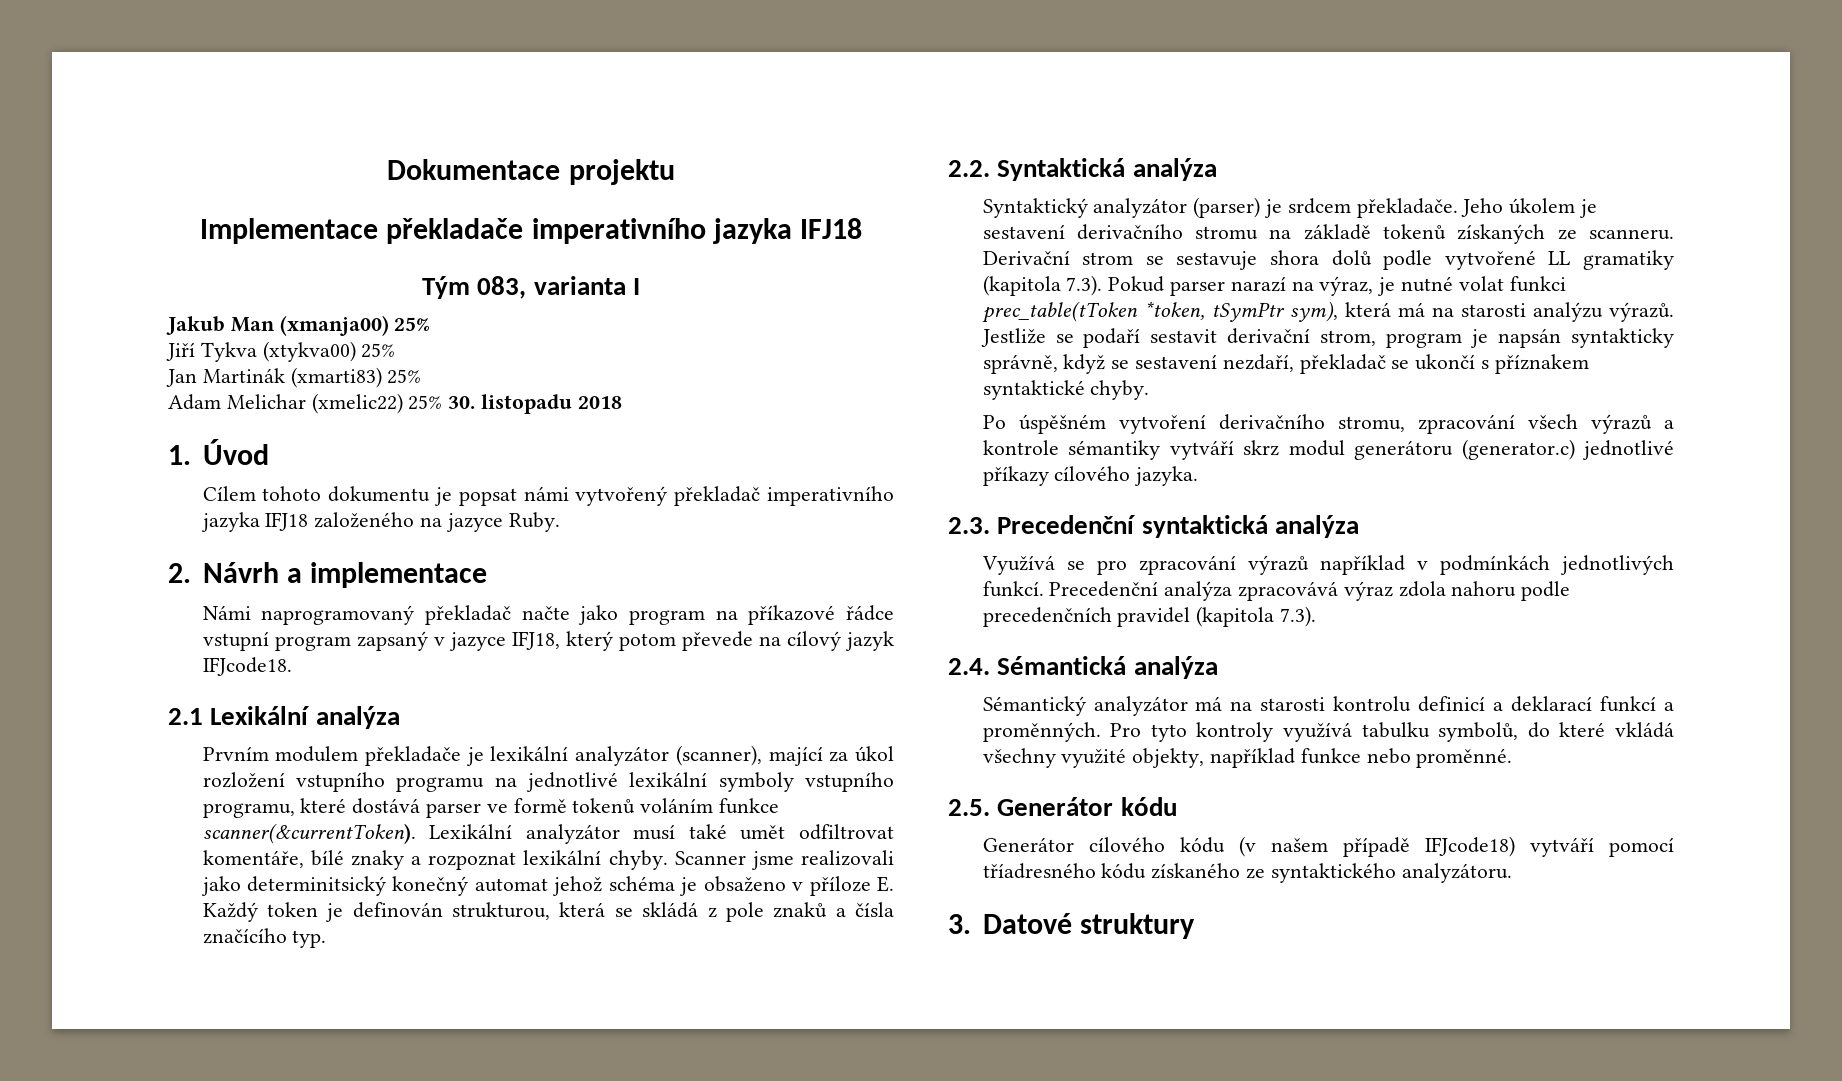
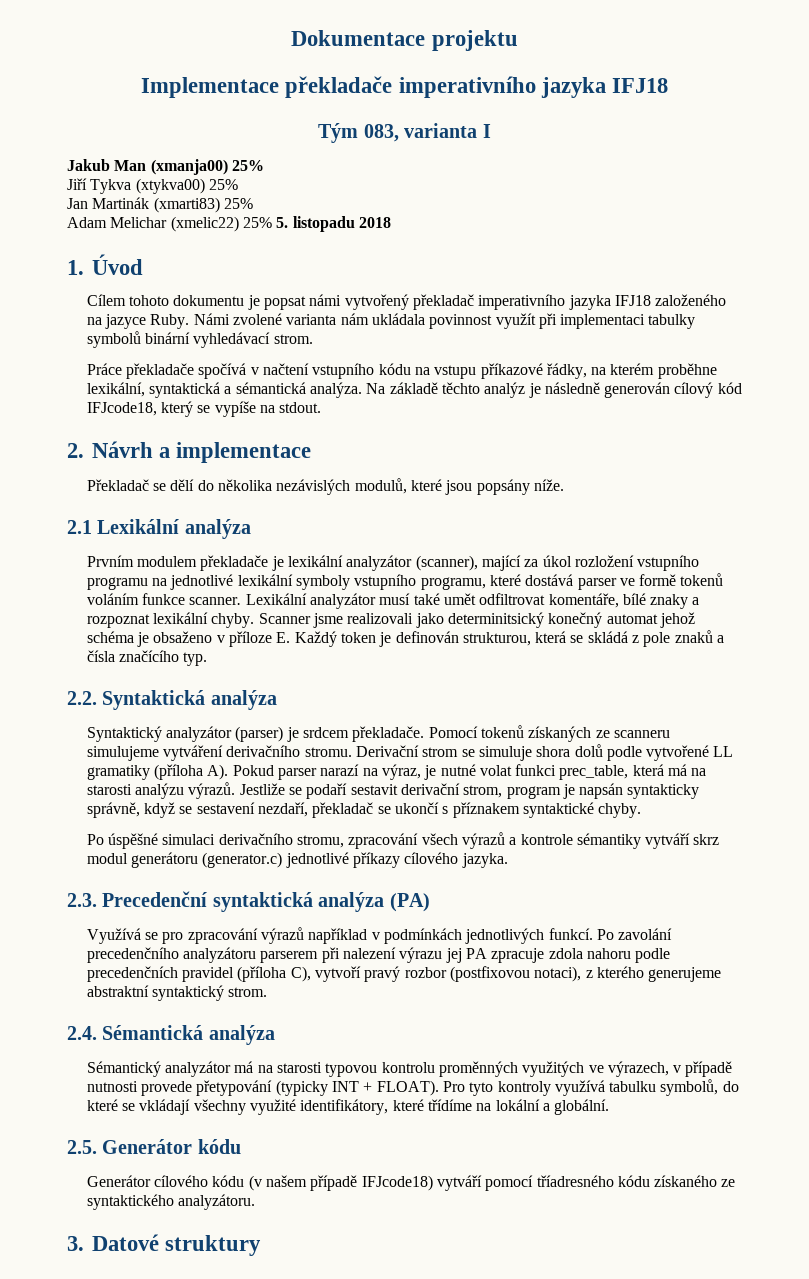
- Adam Melichar (xmelic22) 25% 30. listopadu 2018
+ Adam Melichar (xmelic22) 25% 5. listopadu 2018
- Cílem tohoto dokumentu je popsat námi vytvořený překladač imperativního jazyka IFJ18 založeného na jazyce Ruby.
+ Cílem tohoto dokumentu je popsat námi vytvořený překladač imperativního jazyka IFJ18 založeného na jazyce Ruby. Námi zvolené varianta nám ukládala povinnost využít při implementaci tabulky symbolů binární vyhledávací strom.
+ Práce překladače spočívá v načtení vstupního kódu na vstupu příkazové řádky, na kterém proběhne lexikální, syntaktická a sémantická analýza. Na základě těchto analýz je následně generován cílový kód IFJcode18, který se vypíše na stdout.
  2. Návrh a implementace
- Námi naprogramovaný překladač načte jako program na příkazové řádce vstupní program zapsaný v jazyce IFJ18, který potom převede na cílový jazyk IFJcode18.
+ Překladač se dělí do několika nezávislých modulů, které jsou popsány níže.
- Prvním modulem překladače je lexikální analyzátor (scanner), mající za úkol rozložení vstupního programu na jednotlivé lexikální symboly vstupního programu, které dostává parser ve formě tokenů voláním funkce scanner(&currentToken).
+ Prvním modulem překladače je lexikální analyzátor (scanner), mající za úkol rozložení vstupního programu na jednotlivé lexikální symboly vstupního programu, které dostává parser ve formě tokenů voláním funkce scanner.
- Jeho úkolem je sestavení derivačního stromu na základě tokenů získaných ze scanneru.
+ Pomocí tokenů získaných ze scanneru simulujeme vytváření derivačního stromu.
- Derivační strom se sestavuje shora dolů podle vytvořené LL gramatiky (kapitola 7.3). Pokud parser narazí na výraz, je nutné volat funkci prec_table(tToken *token, tSymPtr sym), která má na starosti analýzu výrazů.
+ Derivační strom se simuluje shora dolů podle vytvořené LL gramatiky (příloha A). Pokud parser narazí na výraz, je nutné volat funkci prec_table, která má na starosti analýzu výrazů.
- Po úspěšném vytvoření derivačního stromu, zpracování všech výrazů a kontrole sémantiky vytváří skrz modul generátoru (generator.c) jednotlivé příkazy cílového jazyka.
+ Po úspěšné simulaci derivačního stromu, zpracování všech výrazů a kontrole sémantiky vytváří skrz modul generátoru (generator.c) jednotlivé příkazy cílového jazyka.
- 2.3. Precedenční syntaktická analýza
+ 2.3. Precedenční syntaktická analýza (PA)
- Precedenční analýza zpracovává výraz zdola nahoru podle precedenčních pravidel (kapitola 7.3).
+ Po zavolání precedenčního analyzátoru parserem při nalezení výrazu jej PA zpracuje zdola nahoru podle precedenčních pravidel (příloha C), vytvoří pravý rozbor (postfixovou notaci), z kterého generujeme abstraktní syntaktický strom.
- Sémantický analyzátor má na starosti kontrolu definicí a deklarací funkcí a proměnných.
+ Sémantický analyzátor má na starosti typovou kontrolu proměnných využitých ve výrazech, v případě nutnosti provede přetypování (typicky INT + FLOAT).
- Pro tyto kontroly využívá tabulku symbolů, do které vkládá všechny využité objekty, například funkce nebo proměnné.
+ Pro tyto kontroly využívá tabulku symbolů, do které se vkládají všechny využité identifikátory, které třídíme na lokální a globální.

